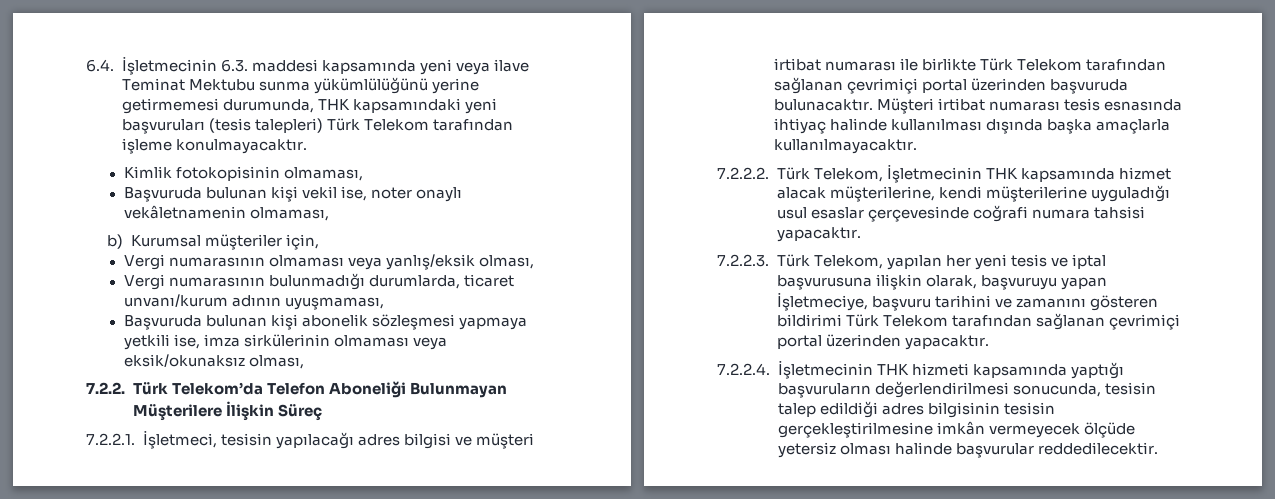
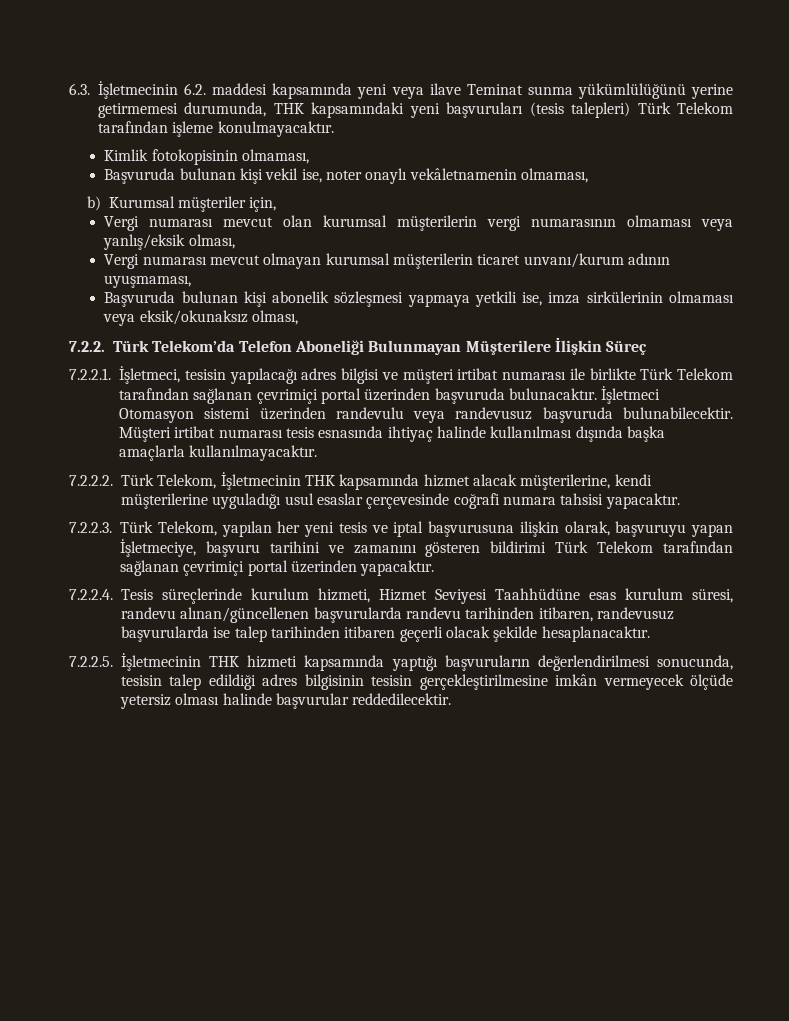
- 6.4. İşletmecinin 6.3. maddesi kapsamında yeni veya ilave Teminat Mektubu sunma yükümlülüğünü yerine getirmemesi durumunda, THK kapsamındaki yeni başvuruları (tesis talepleri) Türk Telekom tarafından işleme konulmayacaktır.
+ 6.3. İşletmecinin 6.2. maddesi kapsamında yeni veya ilave Teminat sunma yükümlülüğünü yerine getirmemesi durumunda, THK kapsamındaki yeni başvuruları (tesis talepleri) Türk Telekom tarafından işleme konulmayacaktır.
- Vergi numarasının olmaması veya yanlış/eksik olması,
+ Vergi numarası mevcut olan kurumsal müşterilerin vergi numarasının olmaması veya yanlış/eksik olması,
- Vergi numarasının bulunmadığı durumlarda, ticaret unvanı/kurum adının uyuşmaması,
+ Vergi numarası mevcut olmayan kurumsal müşterilerin ticaret unvanı/kurum adının uyuşmaması,
+ İşletmeci Otomasyon sistemi üzerinden randevulu veya randevusuz başvuruda bulunabilecektir.
- 7.2.2.4. İşletmecinin THK hizmeti kapsamında yaptığı başvuruların değerlendirilmesi sonucunda, tesisin talep edildiği adres bilgisinin tesisin gerçekleştirilmesine imkân vermeyecek ölçüde yetersiz olması halinde başvurular reddedilecektir.
+ 7.2.2.4. Tesis süreçlerinde kurulum hizmeti, Hizmet Seviyesi Taahhüdüne esas kurulum süresi, randevu alınan/güncellenen başvurularda randevu tarihinden itibaren, randevusuz başvurularda ise talep tarihinden itibaren geçerli olacak şekilde hesaplanacaktır.
+ 7.2.2.5. İşletmecinin THK hizmeti kapsamında yaptığı başvuruların değerlendirilmesi sonucunda, tesisin talep edildiği adres bilgisinin tesisin gerçekleştirilmesine imkân vermeyecek ölçüde yetersiz olması halinde başvurular reddedilecektir.

